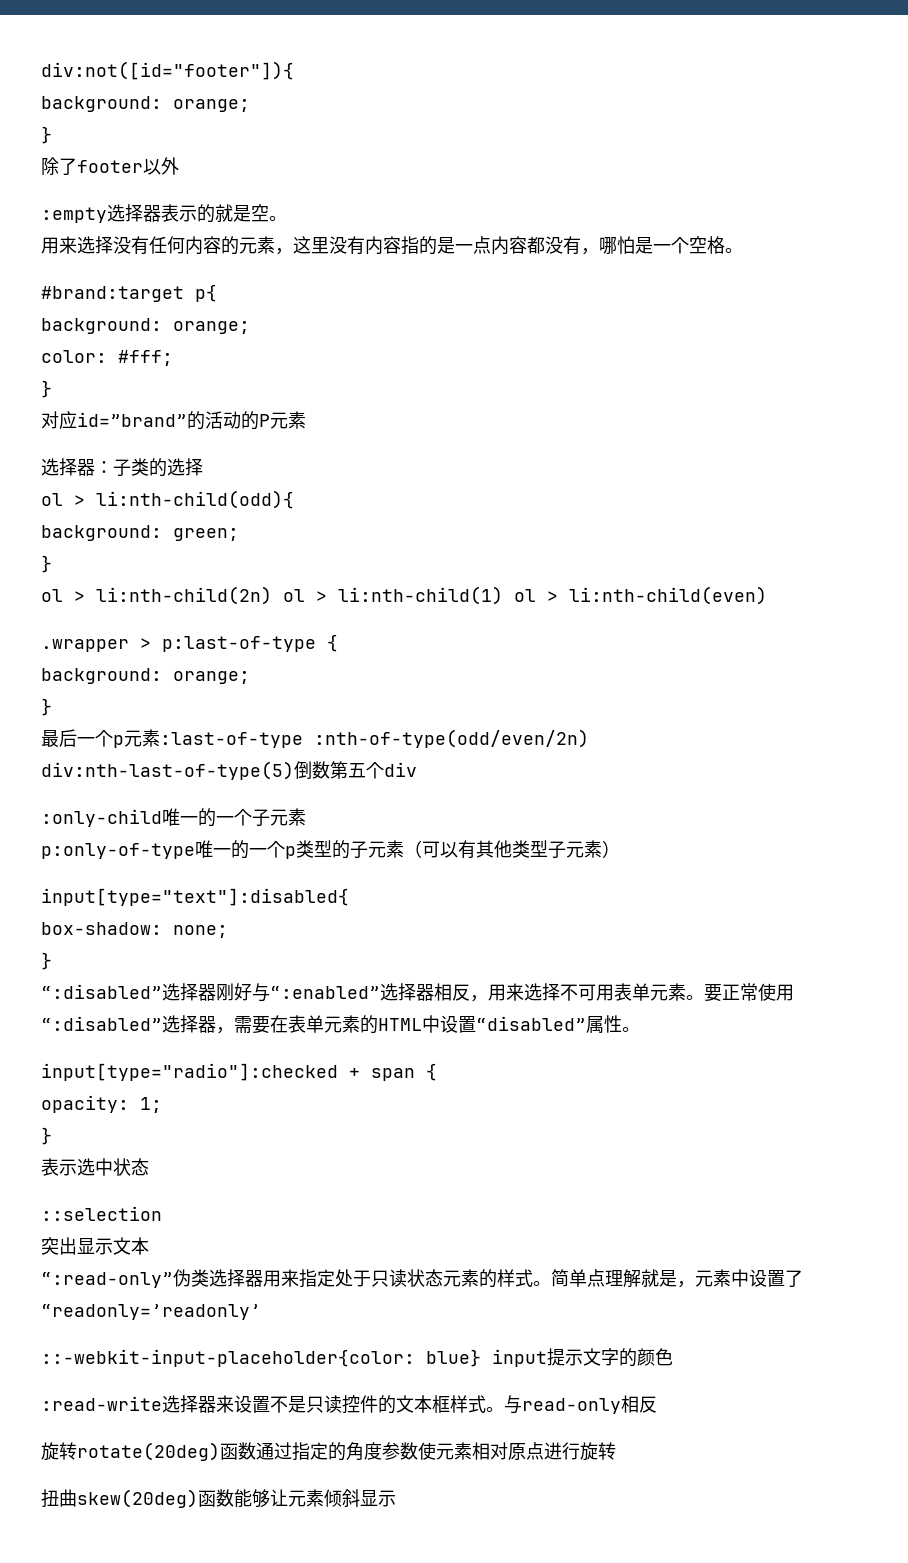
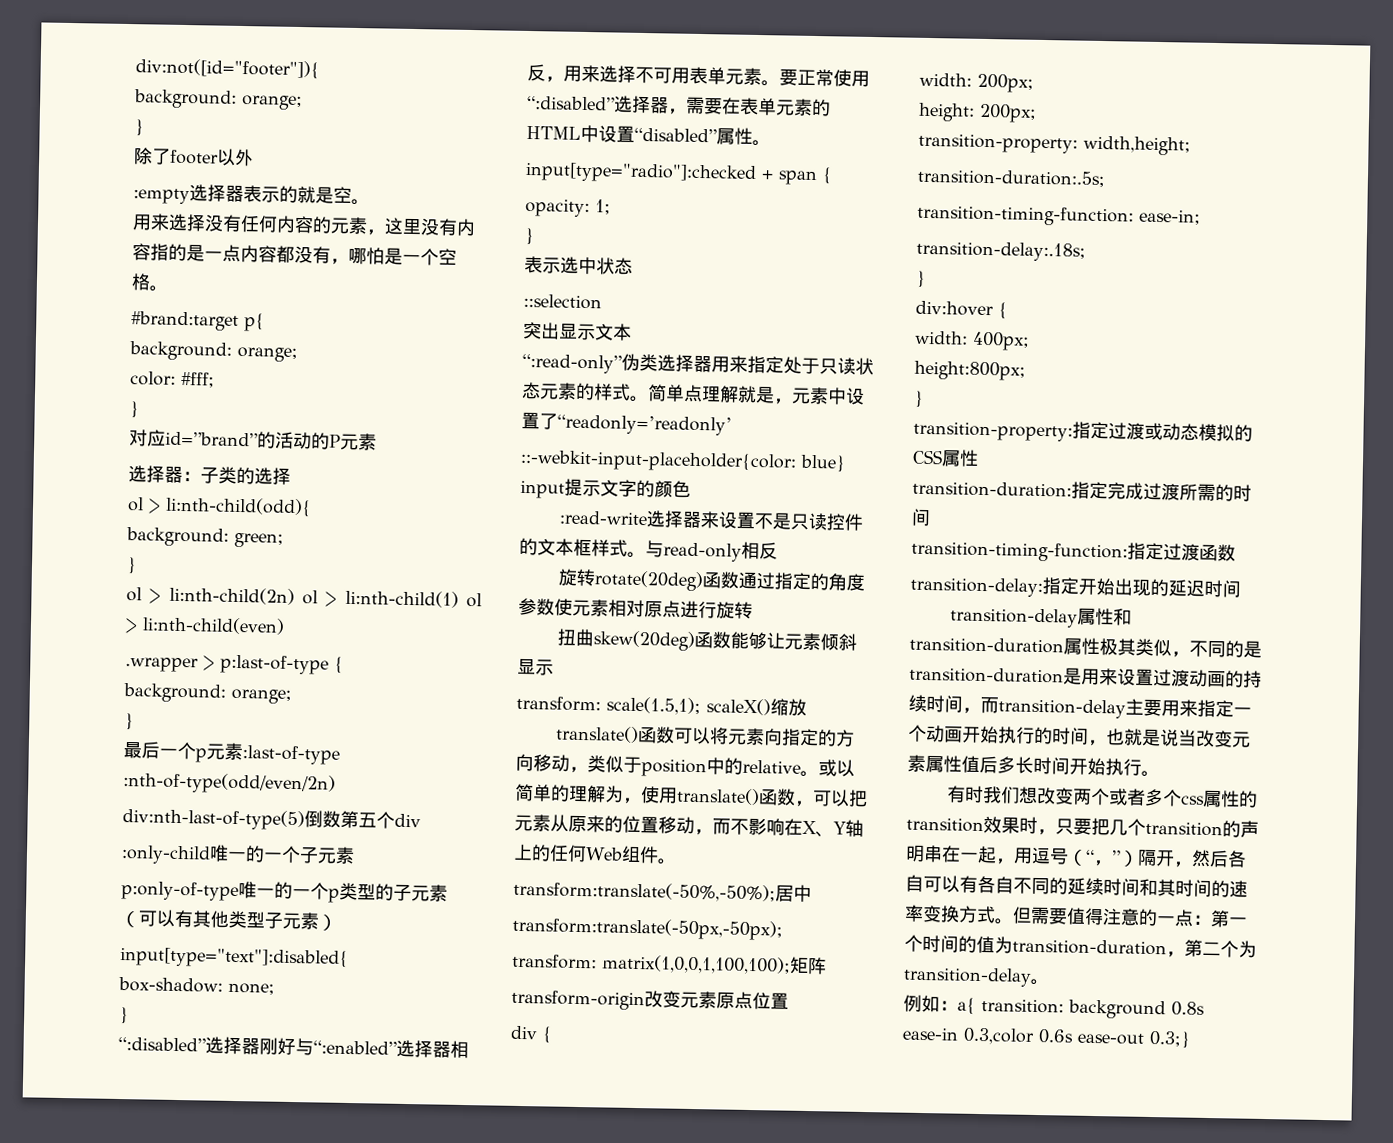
+ transform: scale(1.5,1); scaleX()缩放
+ translate()函数可以将元素向指定的方向移动，类似于position中的relative。或以简单的理解为，使用translate()函数，可以把元素从原来的位置移动，而不影响在X、Y轴上的任何Web组件。
+ transform:translate(-50%,-50%);居中
+ transform:translate(-50px,-50px);
+ transform: matrix(1,0,0,1,100,100);矩阵
+ transform-origin改变元素原点位置
+ div {
+ width: 200px;
+ height: 200px;
+ transition-property: width,height;
+ transition-duration:.5s;
+ transition-timing-function: ease-in;
+ transition-delay:.18s;
+ }
+ div:hover {
+ width: 400px;
+ height:800px;
+ }
+ transition-property:指定过渡或动态模拟的CSS属性
+ transition-duration:指定完成过渡所需的时间
+ transition-timing-function:指定过渡函数
+ transition-delay:指定开始出现的延迟时间
+ transition-delay属性和transition-duration属性极其类似，不同的是transition-duration是用来设置过渡动画的持续时间，而transition-delay主要用来指定一个动画开始执行的时间，也就是说当改变元素属性值后多长时间开始执行。
+ 有时我们想改变两个或者多个css属性的transition效果时，只要把几个transition的声明串在一起，用逗号（“，”）隔开，然后各自可以有各自不同的延续时间和其时间的速率变换方式。但需要值得注意的一点：第一个时间的值为transition-duration，第二个为transition-delay。
+ 例如：a{ transition: background 0.8s ease-in 0.3,color 0.6s ease-out 0.3;}

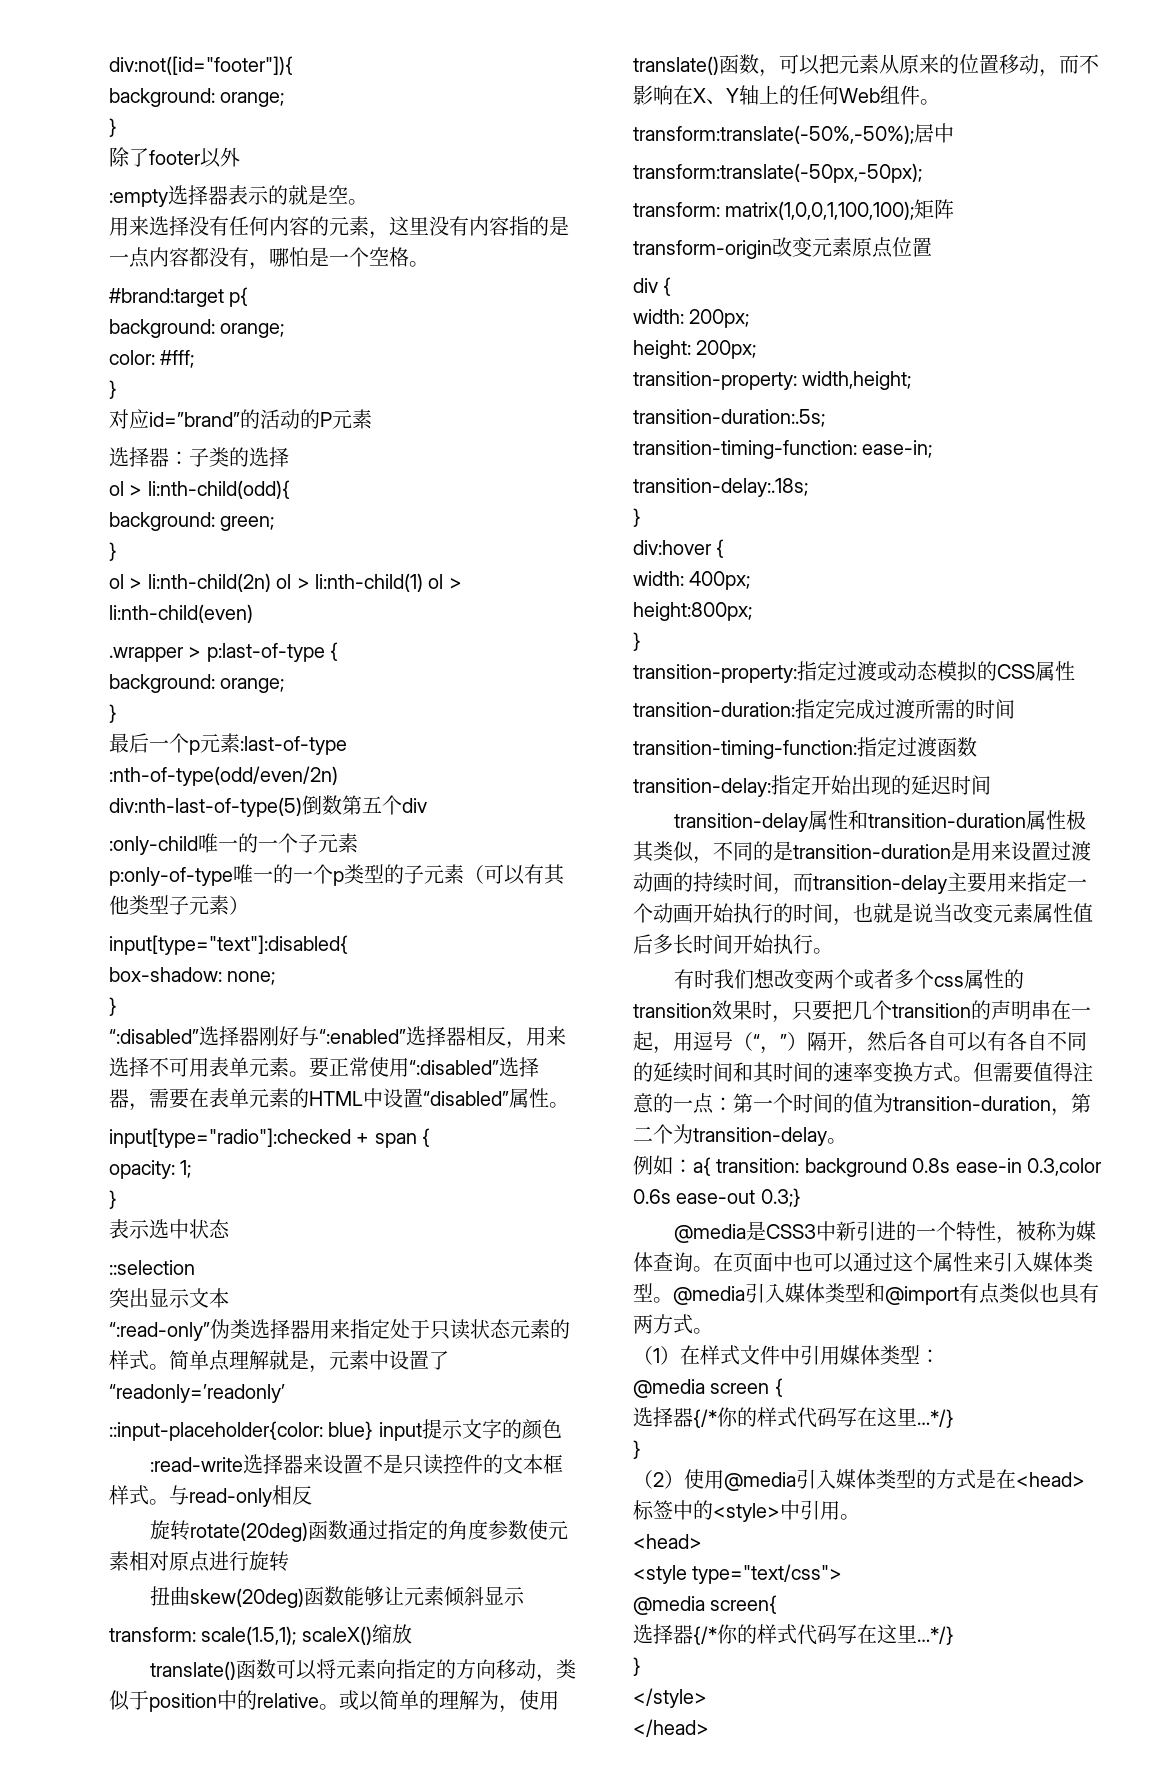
- ::-webkit-input-placeholder{color: blue} input提示文字的颜色
+ ::input-placeholder{color: blue} input提示文字的颜色
+ @media是CSS3中新引进的一个特性，被称为媒体查询。在页面中也可以通过这个属性来引入媒体类型。@media引入媒体类型和@import有点类似也具有两方式。
+ （1）在样式文件中引用媒体类型：
+ @media screen {
+ 选择器{/*你的样式代码写在这里…*/}
+ }
+ （2）使用@media引入媒体类型的方式是在<head>标签中的<style>中引用。
+ <head>
+ <style type="text/css">
+ @media screen{
+ 选择器{/*你的样式代码写在这里…*/}
+ }
+ </style>
+ </head>

